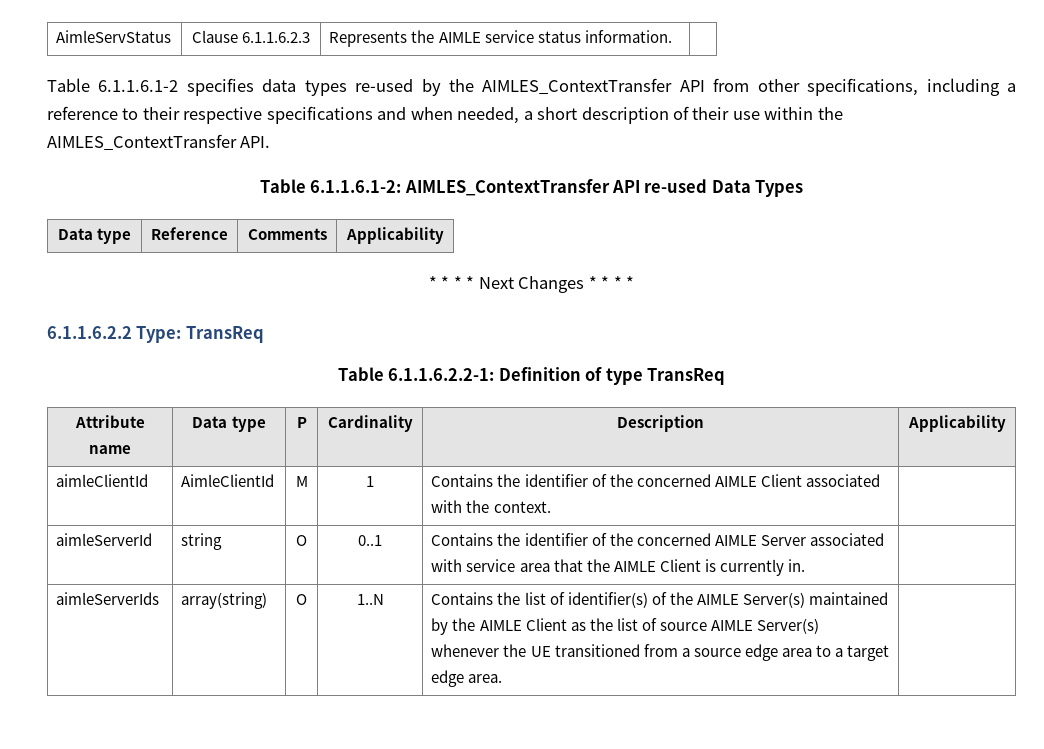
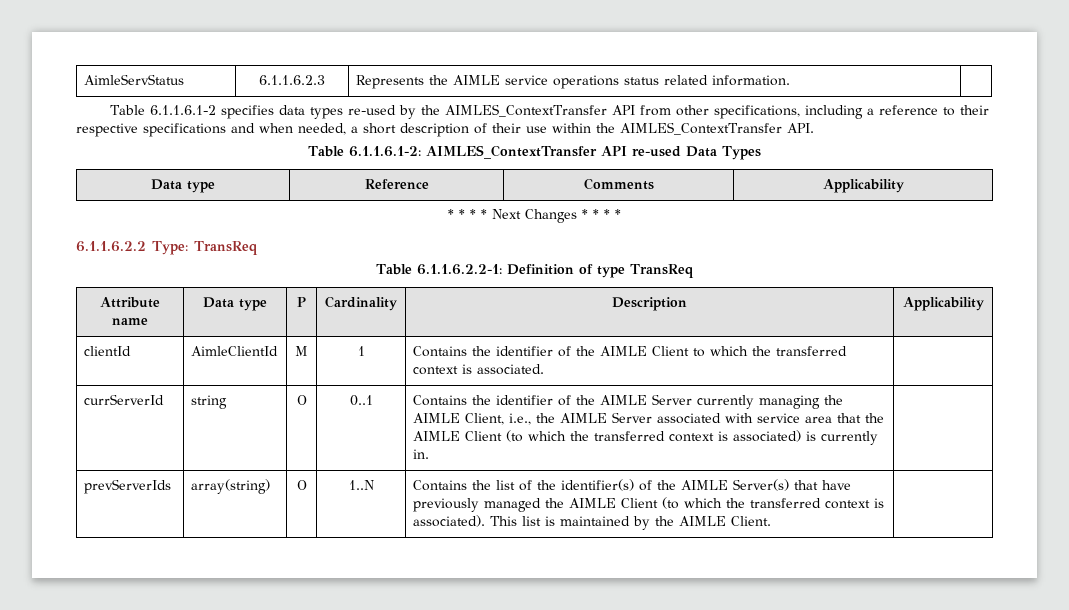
- AimleServStatus | Clause 6.1.1.6.2.3 | Represents the AIMLE service status information. |
+ AimleServStatus | 6.1.1.6.2.3 | Represents the AIMLE service operations status related information. |
- aimleClientId | AimleClientId | M | 1 | Contains the identifier of the concerned AIMLE Client associated with the context. |
- aimleServerId | string | O | 0..1 | Contains the identifier of the concerned AIMLE Server associated with service area that the AIMLE Client is currently in. |
+ clientId | AimleClientId | M | 1 | Contains the identifier of the AIMLE Client to which the transferred context is associated. |
+ currServerId | string | O | 0..1 | Contains the identifier of the AIMLE Server currently managing the AIMLE Client, i.e., the AIMLE Server associated with service area that the AIMLE Client (to which the transferred context is associated) is currently in. |
- aimleServerIds | array(string) | O | 1..N | Contains the list of identifier(s) of the AIMLE Server(s) maintained by the AIMLE Client as the list of source AIMLE Server(s) whenever the UE transitioned from a source edge area to a target edge area. |
+ prevServerIds | array(string) | O | 1..N | Contains the list of the identifier(s) of the AIMLE Server(s) that have previously managed the AIMLE Client (to which the transferred context is associated). This list is maintained by the AIMLE Client. |

